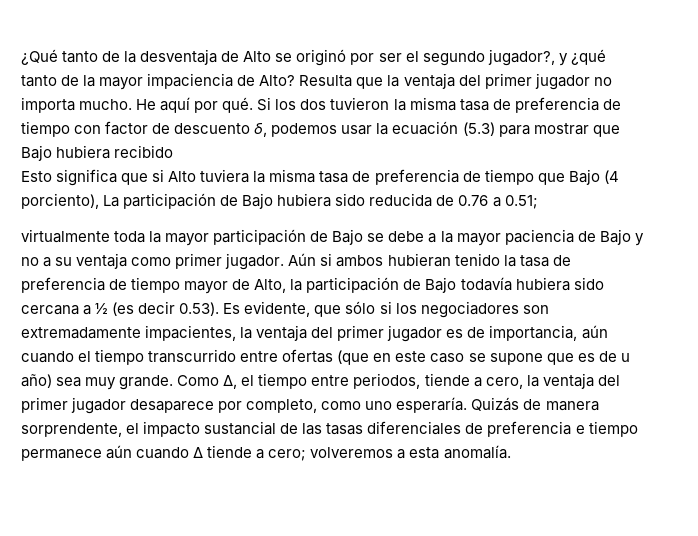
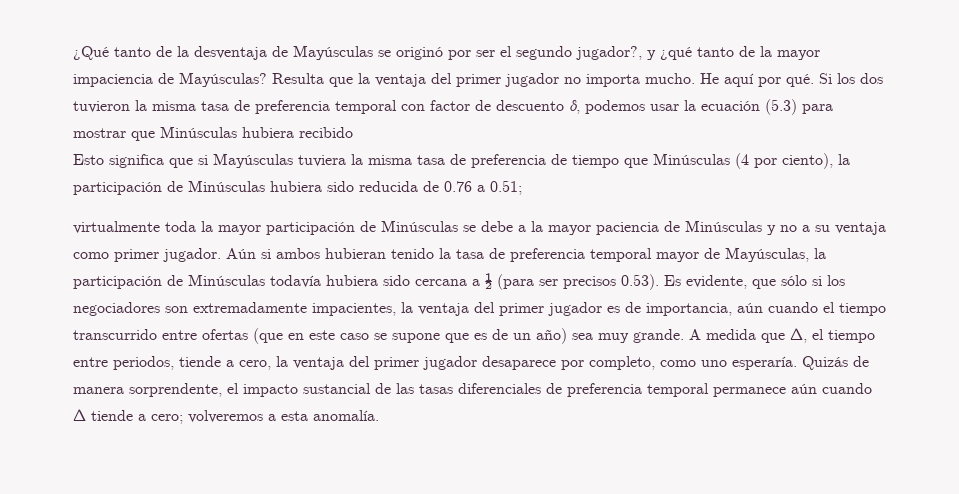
- ¿Qué tanto de la desventaja de Alto se originó por ser el segundo jugador?, y ¿qué tanto de la mayor impaciencia de Alto?
+ ¿Qué tanto de la desventaja de Mayúsculas se originó por ser el segundo jugador?, y ¿qué tanto de la mayor impaciencia de Mayúsculas?
- Si los dos tuvieron la misma tasa de preferencia de tiempo con factor de descuento δ, podemos usar la ecuación (5.3) para mostrar que Bajo hubiera recibido
+ Si los dos tuvieron la misma tasa de preferencia temporal con factor de descuento δ, podemos usar la ecuación (5.3) para mostrar que Minúsculas hubiera recibido
- Esto significa que si Alto tuviera la misma tasa de preferencia de tiempo que Bajo (4 porciento), La participación de Bajo hubiera sido reducida de 0.76 a 0.51;
+ Esto significa que si Mayúsculas tuviera la misma tasa de preferencia de tiempo que Minúsculas (4 por ciento), la participación de Minúsculas hubiera sido reducida de 0.76 a 0.51;
- virtualmente toda la mayor participación de Bajo se debe a la mayor paciencia de Bajo y no a su ventaja como primer jugador.
+ virtualmente toda la mayor participación de Minúsculas se debe a la mayor paciencia de Minúsculas y no a su ventaja como primer jugador.
- Aún si ambos hubieran tenido la tasa de preferencia de tiempo mayor de Alto, la participación de Bajo todavía hubiera sido cercana a ½ (es decir 0.53). Es evidente, que sólo si los negociadores son extremadamente impacientes, la ventaja del primer jugador es de importancia, aún cuando el tiempo transcurrido entre ofertas (que en este caso se supone que es de u año) sea muy grande.
+ Aún si ambos hubieran tenido la tasa de preferencia temporal mayor de Mayúsculas, la participación de Minúsculas todavía hubiera sido cercana a ½ (para ser precisos 0.53). Es evidente, que sólo si los negociadores son extremadamente impacientes, la ventaja del primer jugador es de importancia, aún cuando el tiempo transcurrido entre ofertas (que en este caso se supone que es de un año) sea muy grande.
- Como Δ, el tiempo entre periodos, tiende a cero, la ventaja del primer jugador desaparece por completo, como uno esperaría.
+ A medida que Δ, el tiempo entre periodos, tiende a cero, la ventaja del primer jugador desaparece por completo, como uno esperaría.
- Quizás de manera sorprendente, el impacto sustancial de las tasas diferenciales de preferencia e tiempo permanece aún cuando Δ tiende a cero; volveremos a esta anomalía.
+ Quizás de manera sorprendente, el impacto sustancial de las tasas diferenciales de preferencia temporal permanece aún cuando Δ tiende a cero; volveremos a esta anomalía.

